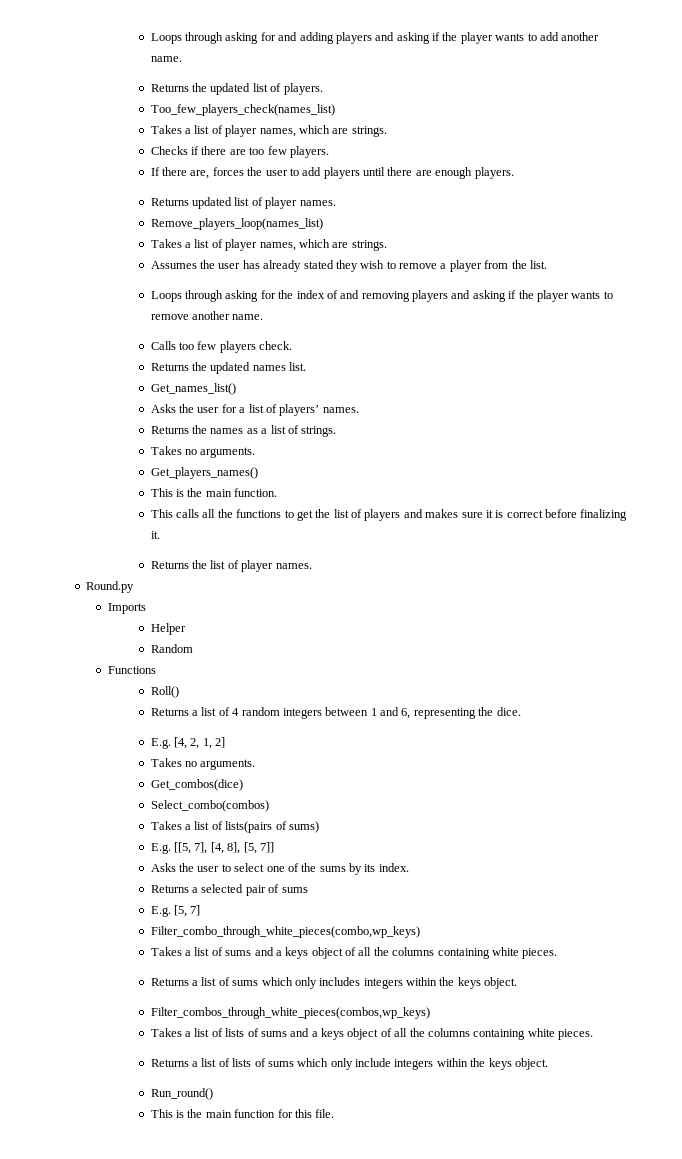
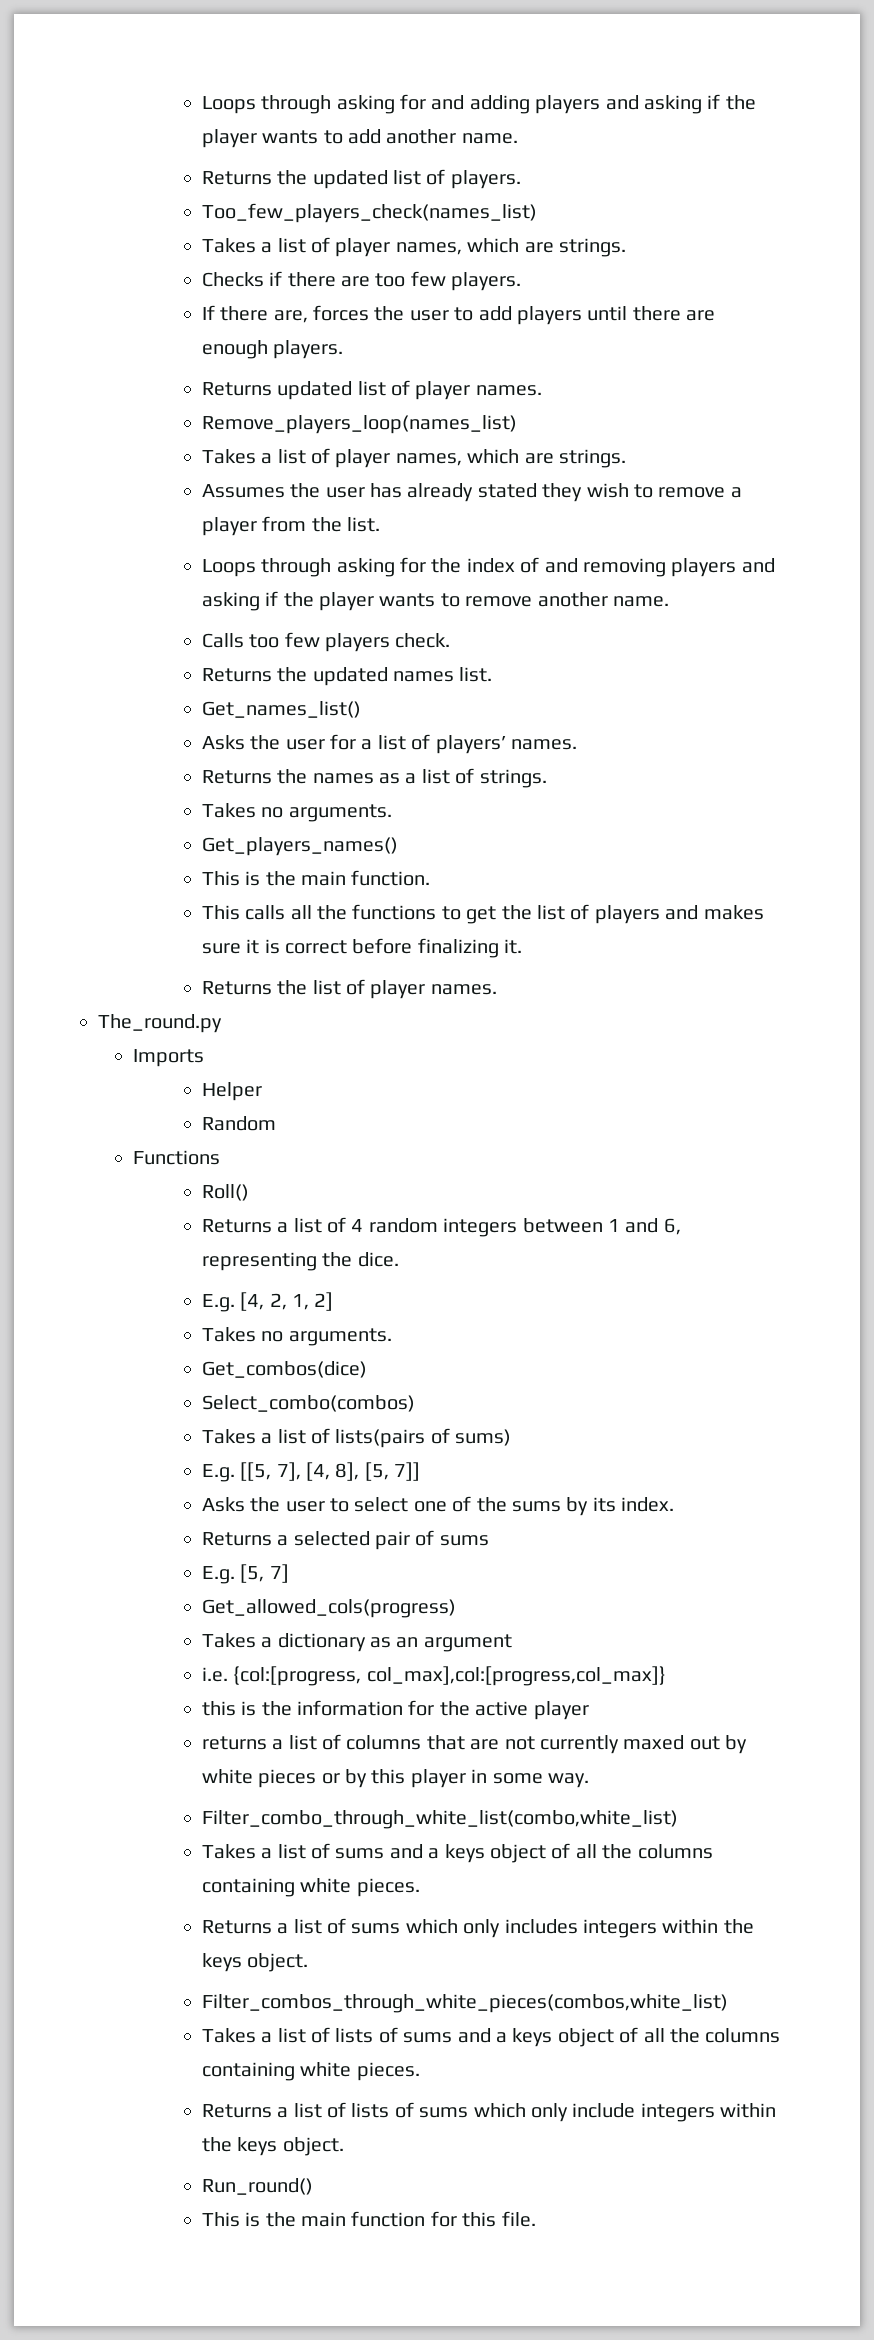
- Round.py
+ The_round.py
- Filter_combo_through_white_pieces(combo,wp_keys)
+ Get_allowed_cols(progress)
+ Takes a dictionary as an argument
+ i.e. {col:[progress, col_max],col:[progress,col_max]}
+ this is the information for the active player
+ returns a list of columns that are not currently maxed out by white pieces or by this player in some way.
+ Filter_combo_through_white_list(combo,white_list)
- Filter_combos_through_white_pieces(combos,wp_keys)
+ Filter_combos_through_white_pieces(combos,white_list)

